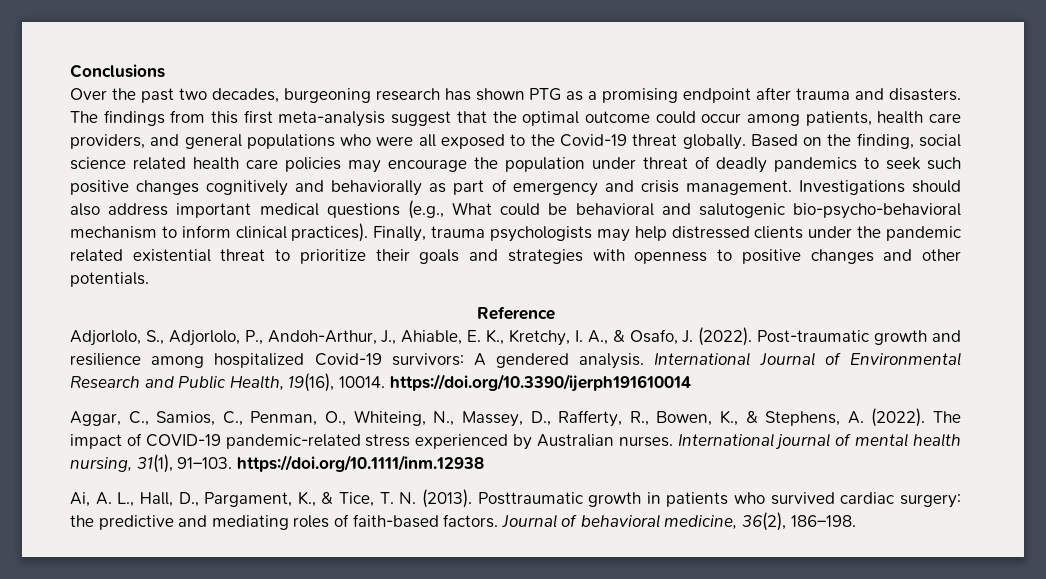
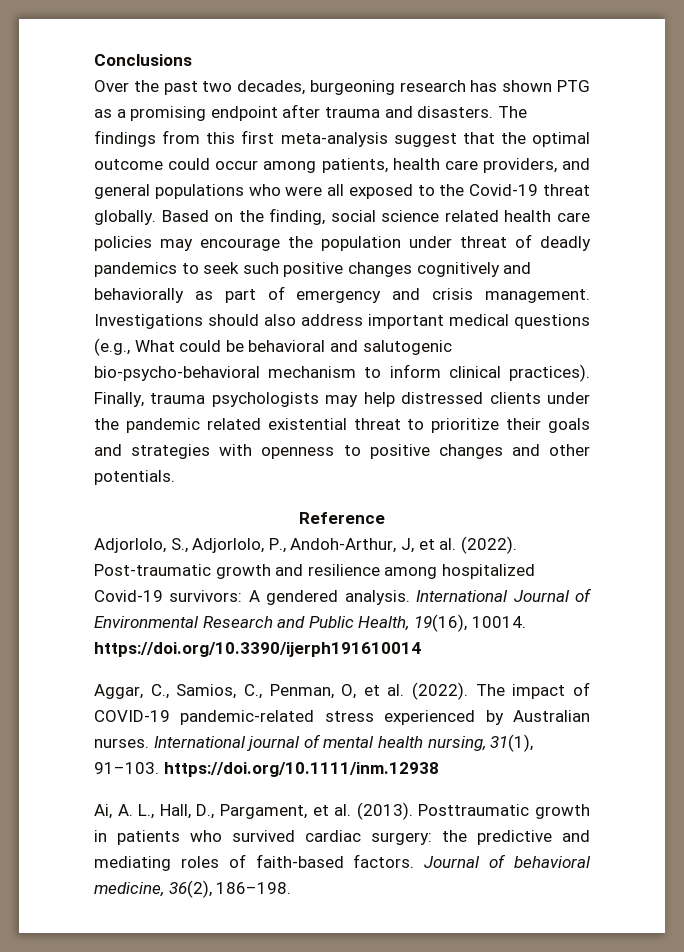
- Adjorlolo, S., Adjorlolo, P., Andoh-Arthur, J., Ahiable, E. K., Kretchy, I. A., & Osafo, J. (2022).
+ Adjorlolo, S., Adjorlolo, P., Andoh-Arthur, J, et al. (2022).
- Aggar, C., Samios, C., Penman, O., Whiteing, N., Massey, D., Rafferty, R., Bowen, K., & Stephens, A. (2022).
+ Aggar, C., Samios, C., Penman, O, et al. (2022).
- Ai, A. L., Hall, D., Pargament, K., & Tice, T. N. (2013).
+ Ai, A. L., Hall, D., Pargament, et al. (2013).

